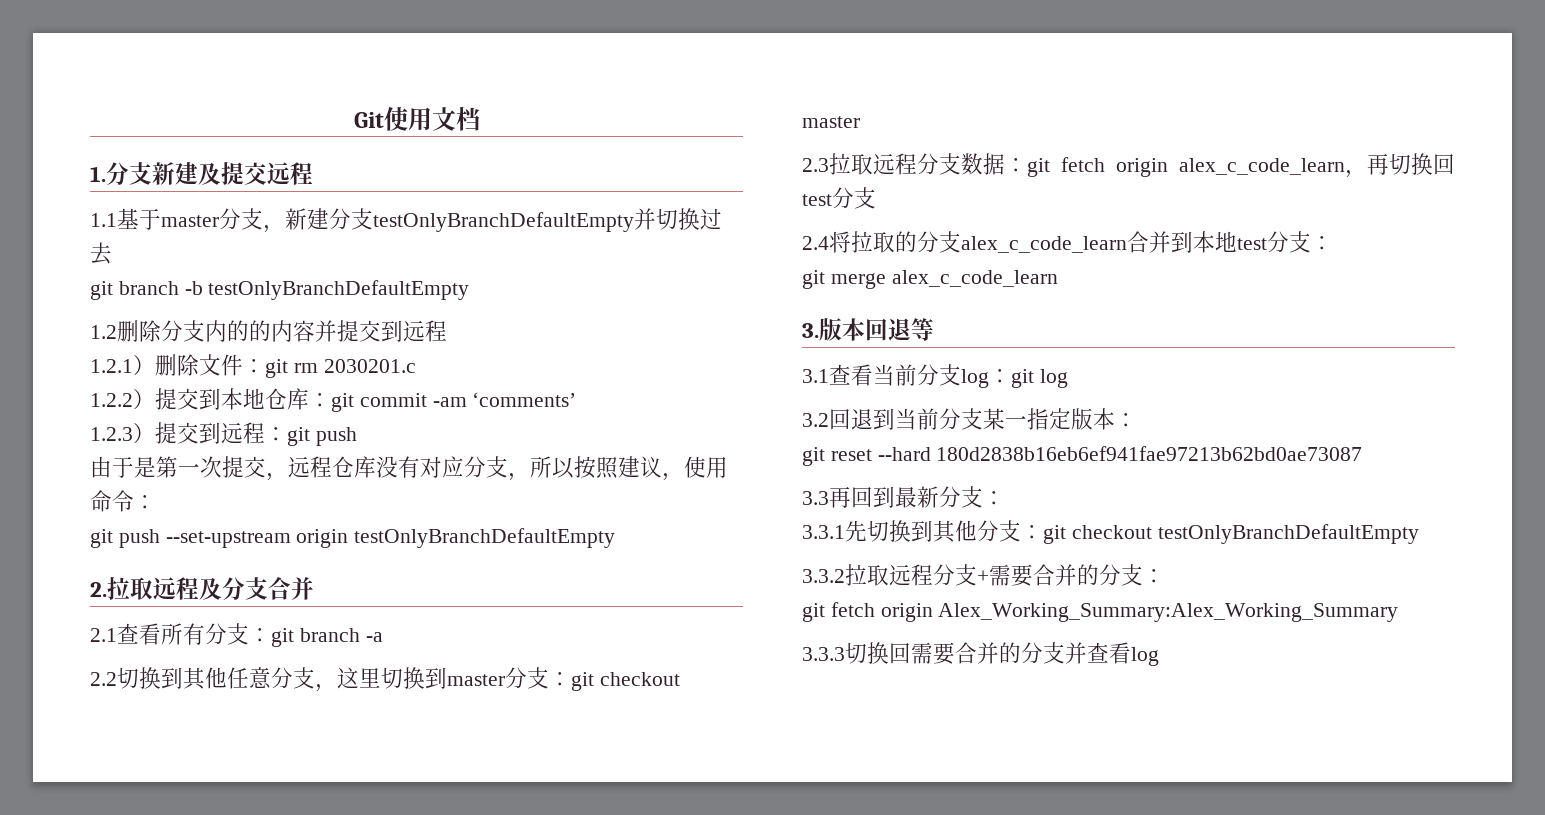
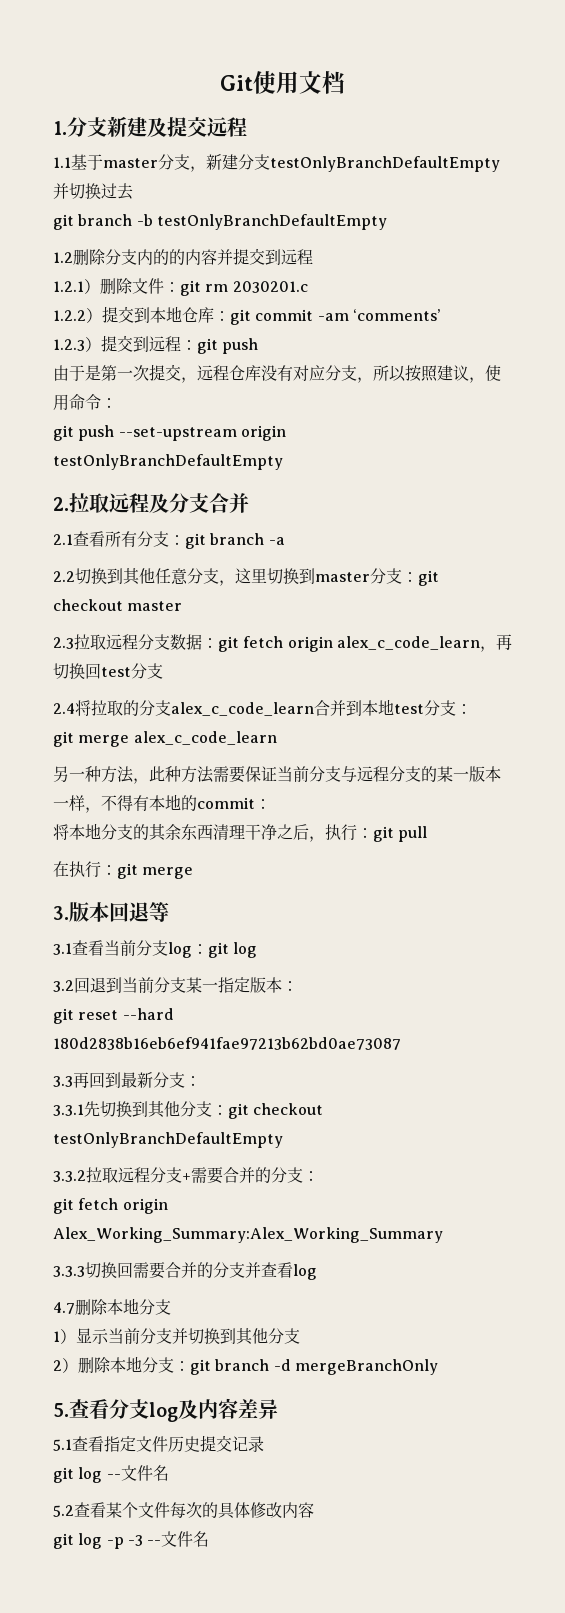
+ 另一种方法，此种方法需要保证当前分支与远程分支的某一版本一样，不得有本地的commit：
+ 将本地分支的其余东西清理干净之后，执行：git pull
+ 在执行：git merge
+ 4.7删除本地分支
+ 1）显示当前分支并切换到其他分支
+ 2）删除本地分支：git branch -d mergeBranchOnly
+ 5.查看分支log及内容差异
+ 5.1查看指定文件历史提交记录
+ git log --文件名
+ 5.2查看某个文件每次的具体修改内容
+ git log -p -3 --文件名

